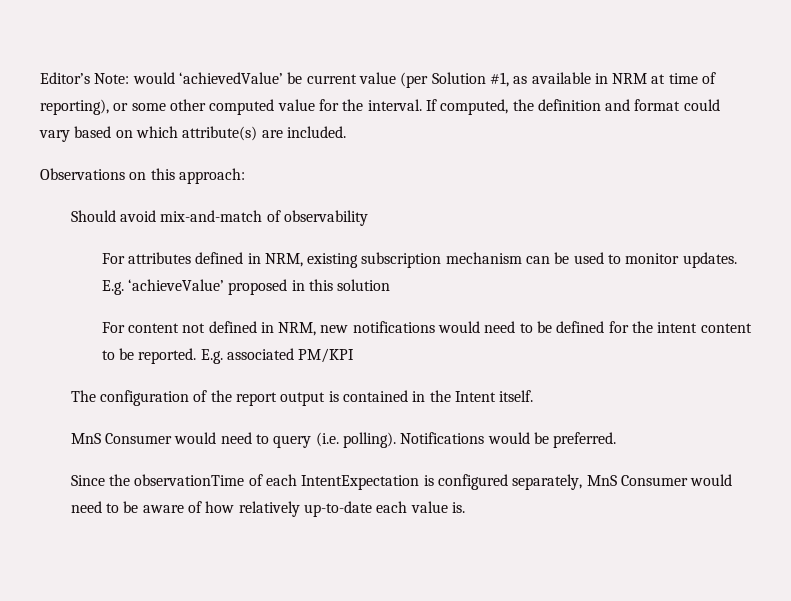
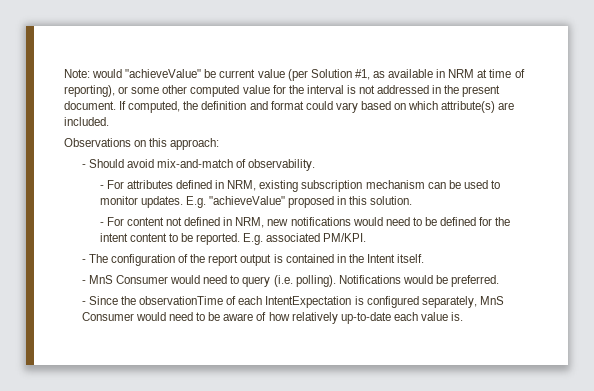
- Editor’s Note: would ‘achievedValue’ be current value (per Solution #1, as available in NRM at time of reporting), or some other computed value for the interval.
+ Note: would "achieveValue" be current value (per Solution #1, as available in NRM at time of reporting), or some other computed value for the interval is not addressed in the present document.
- Should avoid mix-and-match of observability
- For attributes defined in NRM, existing subscription mechanism can be used to monitor updates.
+ - Should avoid mix-and-match of observability.
+ - For attributes defined in NRM, existing subscription mechanism can be used to monitor updates.
- E.g. ‘achieveValue’ proposed in this solution
- For content not defined in NRM, new notifications would need to be defined for the intent content to be reported.
+ E.g. "achieveValue" proposed in this solution.
+ - For content not defined in NRM, new notifications would need to be defined for the intent content to be reported.
- E.g. associated PM/KPI
- The configuration of the report output is contained in the Intent itself.
+ E.g. associated PM/KPI.
+ - The configuration of the report output is contained in the Intent itself.
- MnS Consumer would need to query (i.e. polling).
+ - MnS Consumer would need to query (i.e. polling).
- Since the observationTime of each IntentExpectation is configured separately, MnS Consumer would need to be aware of how relatively up-to-date each value is.
+ - Since the observationTime of each IntentExpectation is configured separately, MnS Consumer would need to be aware of how relatively up-to-date each value is.

